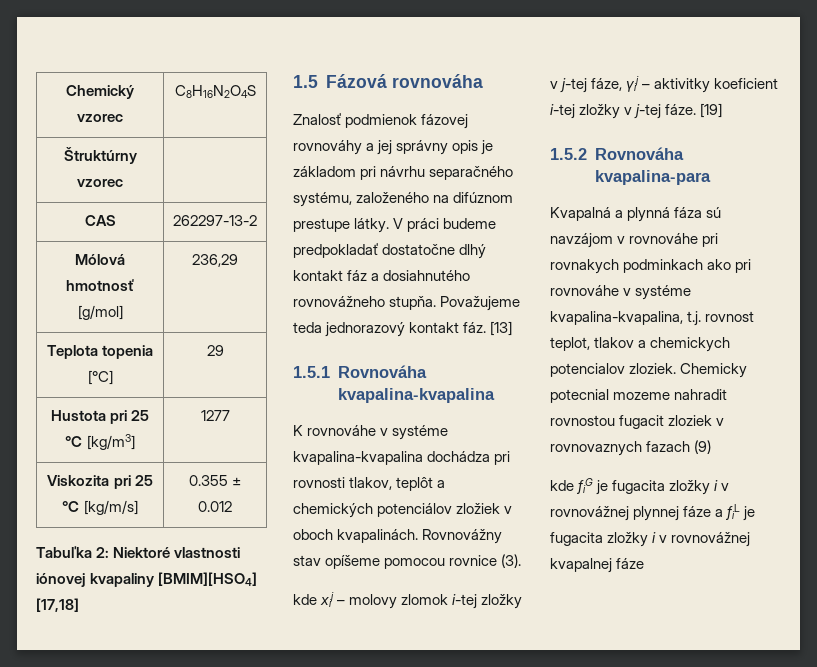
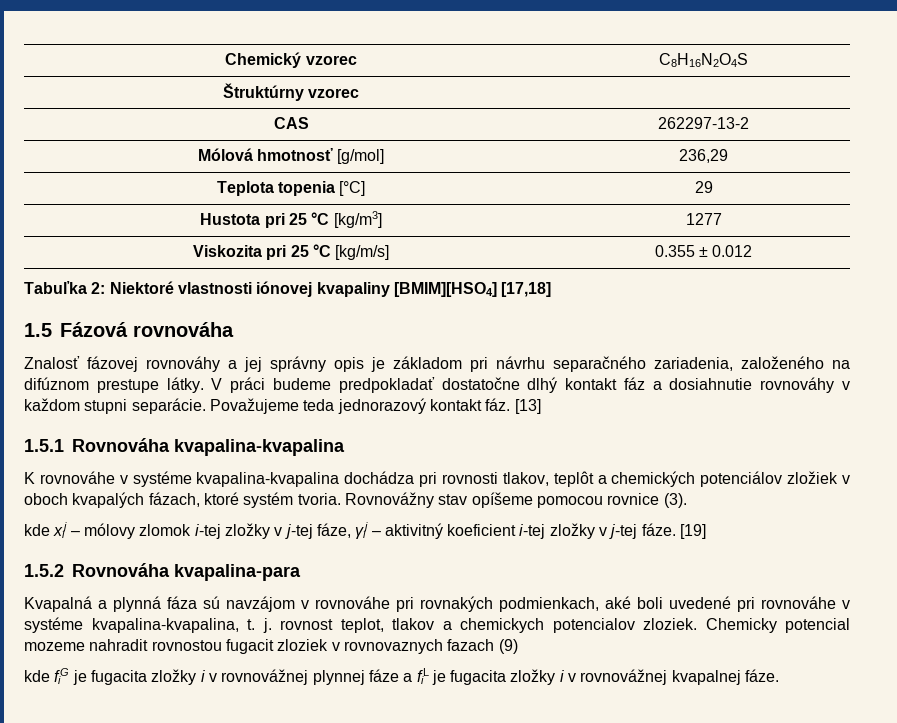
- Znalosť podmienok fázovej rovnováhy a jej správny opis je základom pri návrhu separačného systému, založeného na difúznom prestupe látky.
+ Znalosť fázovej rovnováhy a jej správny opis je základom pri návrhu separačného zariadenia, založeného na difúznom prestupe látky.
- V práci budeme predpokladať dostatočne dlhý kontakt fáz a dosiahnutého rovnovážneho stupňa.
+ V práci budeme predpokladať dostatočne dlhý kontakt fáz a dosiahnutie rovnováhy v každom stupni separácie.
- K rovnováhe v systéme kvapalina-kvapalina dochádza pri rovnosti tlakov, teplôt a chemických potenciálov zložiek v oboch kvapalinách.
+ K rovnováhe v systéme kvapalina-kvapalina dochádza pri rovnosti tlakov, teplôt a chemických potenciálov zložiek v oboch kvapalých fázach, ktoré systém tvoria.
- kde xij – molovy zlomok i-tej zložky v j-tej fáze, γij – aktivitky koeficient i-tej zložky v j-tej fáze.
+ kde xij – mólovy zlomok i-tej zložky v j-tej fáze, γij – aktivitný koeficient i-tej zložky v j-tej fáze.
- Kvapalná a plynná fáza sú navzájom v rovnováhe pri rovnakych podminkach ako pri rovnováhe v systéme kvapalina-kvapalina, t.j. rovnost teplot, tlakov a chemickych potencialov zloziek.
+ Kvapalná a plynná fáza sú navzájom v rovnováhe pri rovnakých podmienkach, aké boli uvedené pri rovnováhe v systéme kvapalina-kvapalina, t. j. rovnost teplot, tlakov a chemickych potencialov zloziek.
- Chemicky potecnial mozeme nahradit rovnostou fugacit zloziek v rovnovaznych fazach (9)
+ Chemicky potencial mozeme nahradit rovnostou fugacit zloziek v rovnovaznych fazach (9)
- kde fiG je fugacita zložky i v rovnovážnej plynnej fáze a fiL je fugacita zložky i v rovnovážnej kvapalnej fáze
+ kde fiG je fugacita zložky i v rovnovážnej plynnej fáze a fiL je fugacita zložky i v rovnovážnej kvapalnej fáze.

